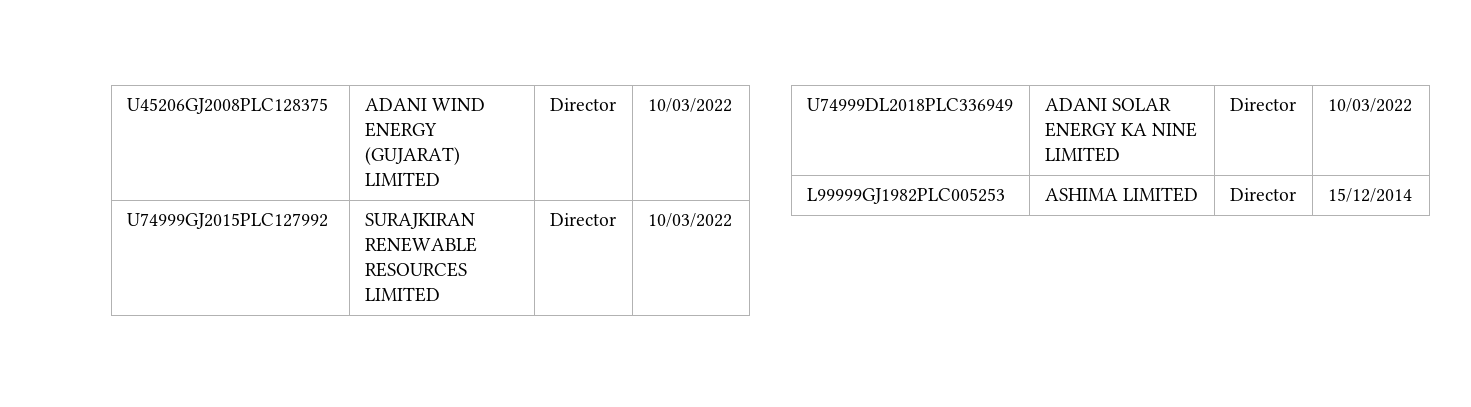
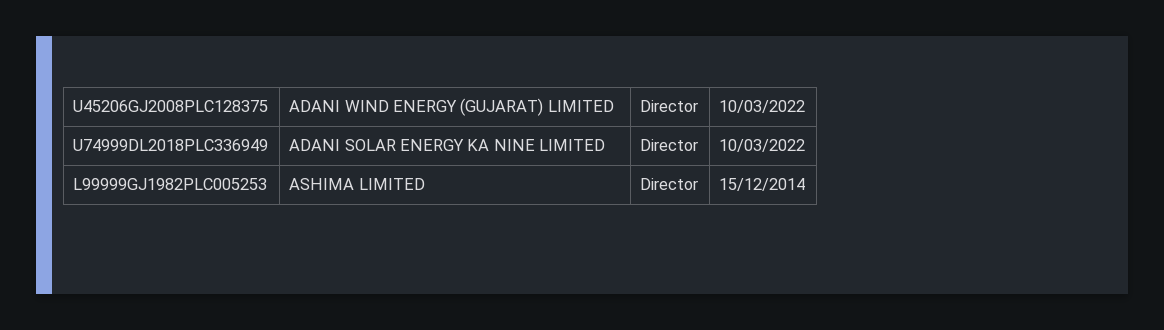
- U74999GJ2015PLC127992 | SURAJKIRAN RENEWABLE RESOURCES LIMITED | Director | 10/03/2022

